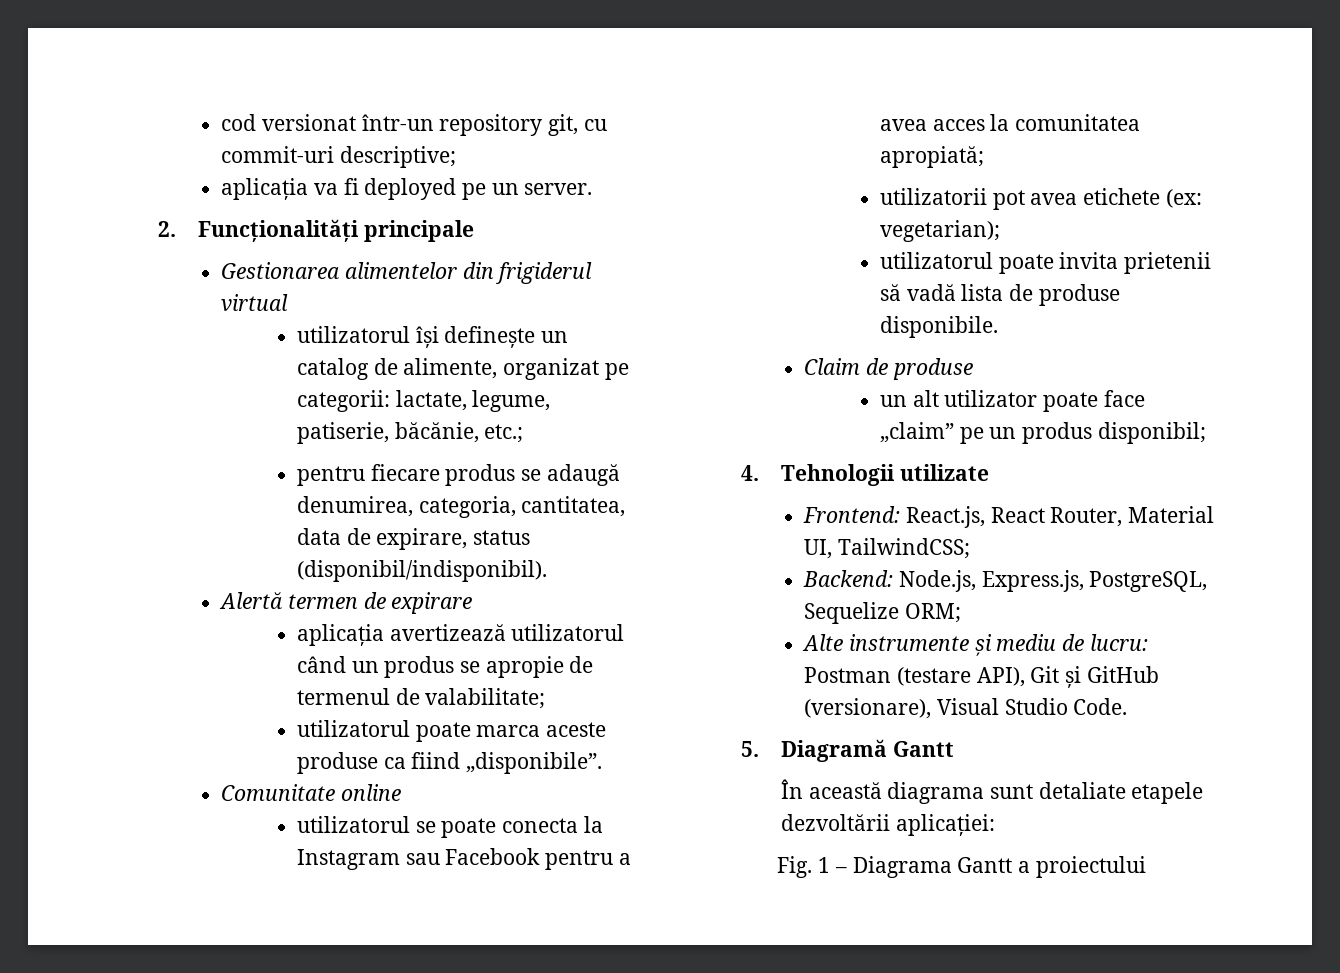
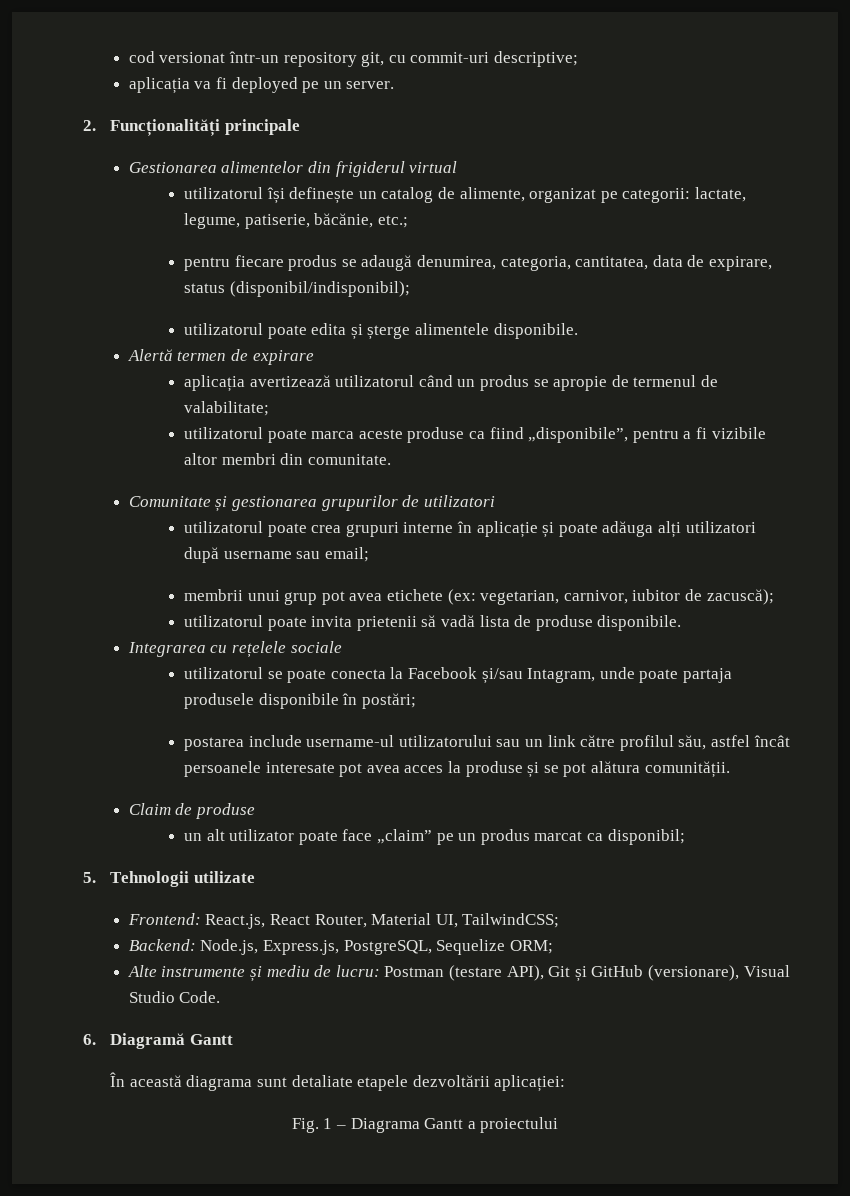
- pentru fiecare produs se adaugă denumirea, categoria, cantitatea, data de expirare, status (disponibil/indisponibil).
+ pentru fiecare produs se adaugă denumirea, categoria, cantitatea, data de expirare, status (disponibil/indisponibil);
+ utilizatorul poate edita și șterge alimentele disponibile.
- utilizatorul poate marca aceste produse ca fiind „disponibile”.
- Comunitate online
- utilizatorul se poate conecta la Instagram sau Facebook pentru a avea acces la comunitatea apropiată;
- utilizatorii pot avea etichete (ex: vegetarian);
+ utilizatorul poate marca aceste produse ca fiind „disponibile”, pentru a fi vizibile altor membri din comunitate.
+ Comunitate și gestionarea grupurilor de utilizatori
+ utilizatorul poate crea grupuri interne în aplicație și poate adăuga alți utilizatori după username sau email;
+ membrii unui grup pot avea etichete (ex: vegetarian, carnivor, iubitor de zacuscă);
+ Integrarea cu rețelele sociale
+ utilizatorul se poate conecta la Facebook și/sau Intagram, unde poate partaja produsele disponibile în postări;
+ postarea include username-ul utilizatorului sau un link către profilul său, astfel încât persoanele interesate pot avea acces la produse și se pot alătura comunității.
- un alt utilizator poate face „claim” pe un produs disponibil;
+ un alt utilizator poate face „claim” pe un produs marcat ca disponibil;
- 4. Tehnologii utilizate
+ 5. Tehnologii utilizate
- 5. Diagramă Gantt
+ 6. Diagramă Gantt

